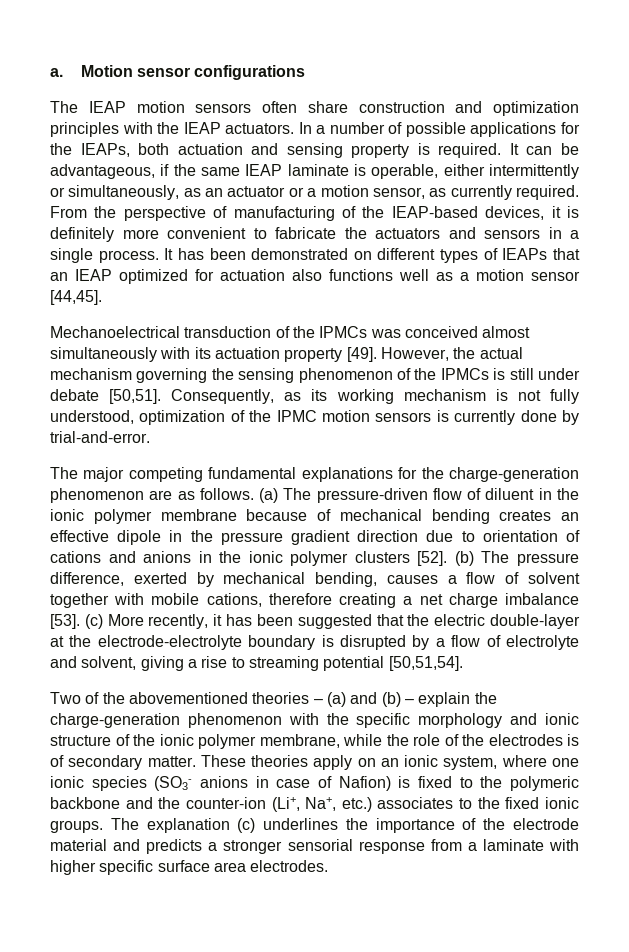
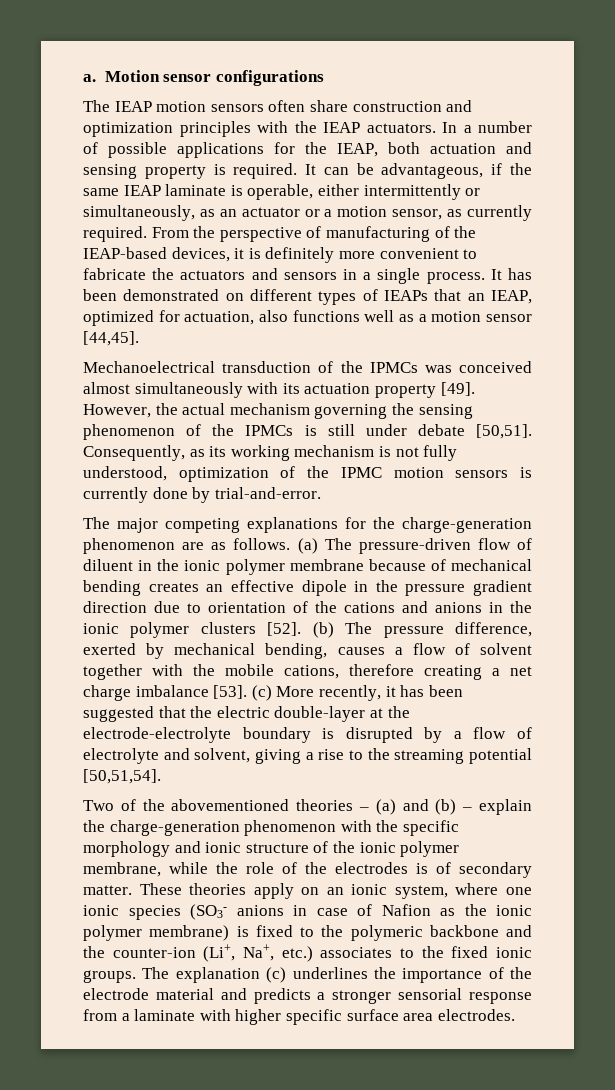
- In a number of possible applications for the IEAPs, both actuation and sensing property is required.
+ In a number of possible applications for the IEAP, both actuation and sensing property is required.
- It has been demonstrated on different types of IEAPs that an IEAP optimized for actuation also functions well as a motion sensor [44,45].
+ It has been demonstrated on different types of IEAPs that an IEAP, optimized for actuation, also functions well as a motion sensor [44,45].
- The major competing fundamental explanations for the charge-generation phenomenon are as follows.
+ The major competing explanations for the charge-generation phenomenon are as follows.
- (a) The pressure-driven flow of diluent in the ionic polymer membrane because of mechanical bending creates an effective dipole in the pressure gradient direction due to orientation of cations and anions in the ionic polymer clusters [52].
+ (a) The pressure-driven flow of diluent in the ionic polymer membrane because of mechanical bending creates an effective dipole in the pressure gradient direction due to orientation of the cations and anions in the ionic polymer clusters [52].
- (b) The pressure difference, exerted by mechanical bending, causes a flow of solvent together with mobile cations, therefore creating a net charge imbalance [53].
+ (b) The pressure difference, exerted by mechanical bending, causes a flow of solvent together with the mobile cations, therefore creating a net charge imbalance [53].
- (c) More recently, it has been suggested that the electric double-layer at the electrode-electrolyte boundary is disrupted by a flow of electrolyte and solvent, giving a rise to streaming potential [50,51,54].
+ (c) More recently, it has been suggested that the electric double-layer at the electrode-electrolyte boundary is disrupted by a flow of electrolyte and solvent, giving a rise to the streaming potential [50,51,54].
- These theories apply on an ionic system, where one ionic species (SO3- anions in case of Nafion) is fixed to the polymeric backbone and the counter-ion (Li+, Na+, etc.) associates to the fixed ionic groups.
+ These theories apply on an ionic system, where one ionic species (SO3- anions in case of Nafion as the ionic polymer membrane) is fixed to the polymeric backbone and the counter-ion (Li+, Na+, etc.) associates to the fixed ionic groups.

